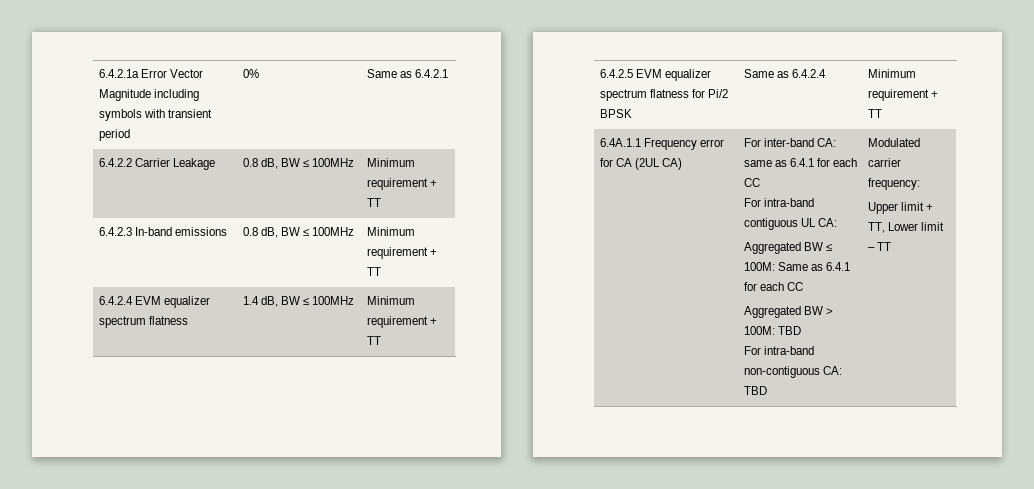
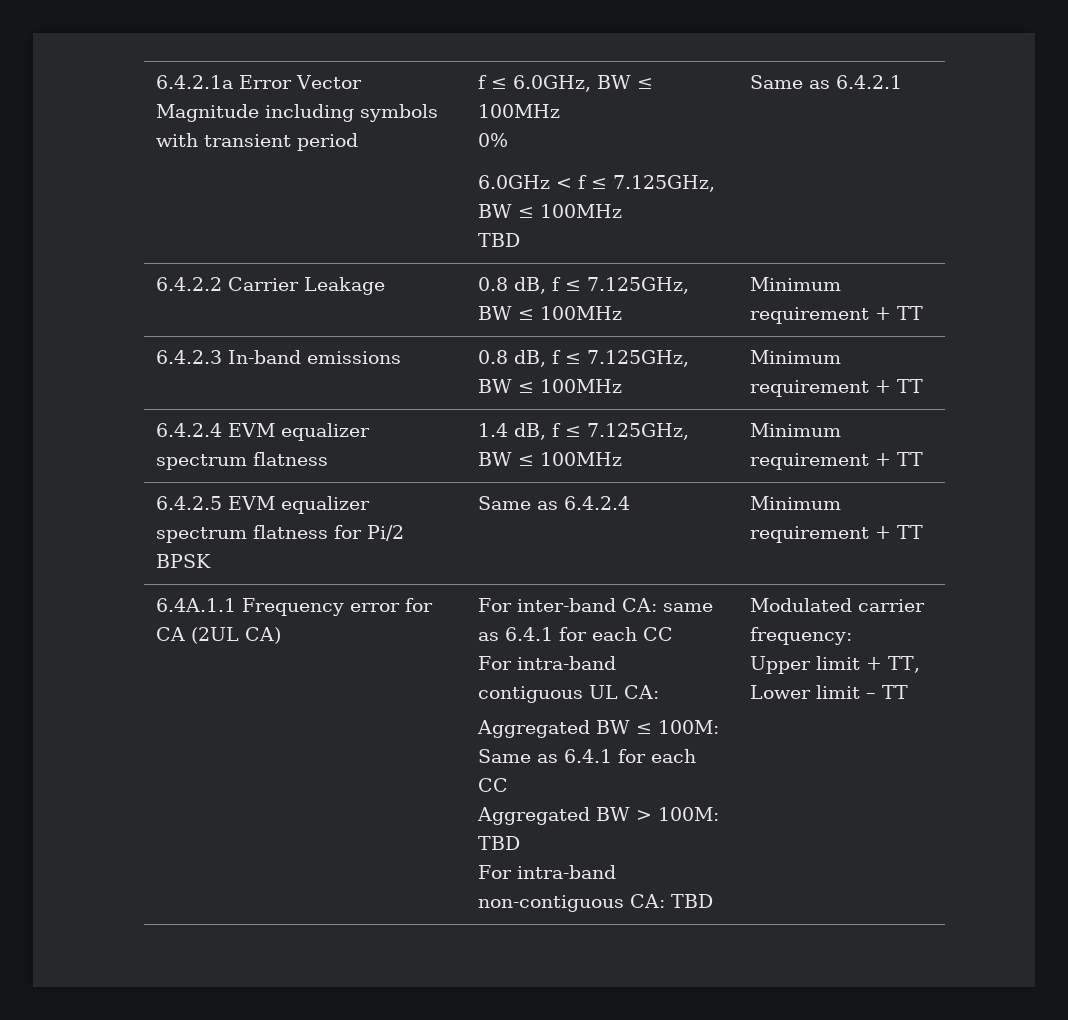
- 6.4.2.1a Error Vector Magnitude including symbols with transient period | 0% | Same as 6.4.2.1
+ 6.4.2.1a Error Vector Magnitude including symbols with transient period | f ≤ 6.0GHz, BW ≤ 100MHz
+ 0%
+ 6.0GHz < f ≤ 7.125GHz, BW ≤ 100MHz
+ TBD | Same as 6.4.2.1
- 6.4.2.2 Carrier Leakage | 0.8 dB, BW ≤ 100MHz | Minimum requirement + TT
+ 6.4.2.2 Carrier Leakage | 0.8 dB, f ≤ 7.125GHz, BW ≤ 100MHz | Minimum requirement + TT
- 6.4.2.3 In-band emissions | 0.8 dB, BW ≤ 100MHz | Minimum requirement + TT
+ 6.4.2.3 In-band emissions | 0.8 dB, f ≤ 7.125GHz, BW ≤ 100MHz | Minimum requirement + TT
- 6.4.2.4 EVM equalizer spectrum flatness | 1.4 dB, BW ≤ 100MHz | Minimum requirement + TT
+ 6.4.2.4 EVM equalizer spectrum flatness | 1.4 dB, f ≤ 7.125GHz, BW ≤ 100MHz | Minimum requirement + TT

